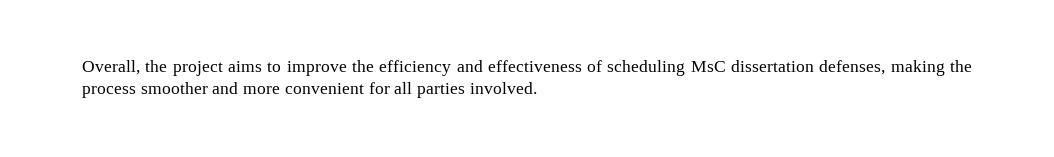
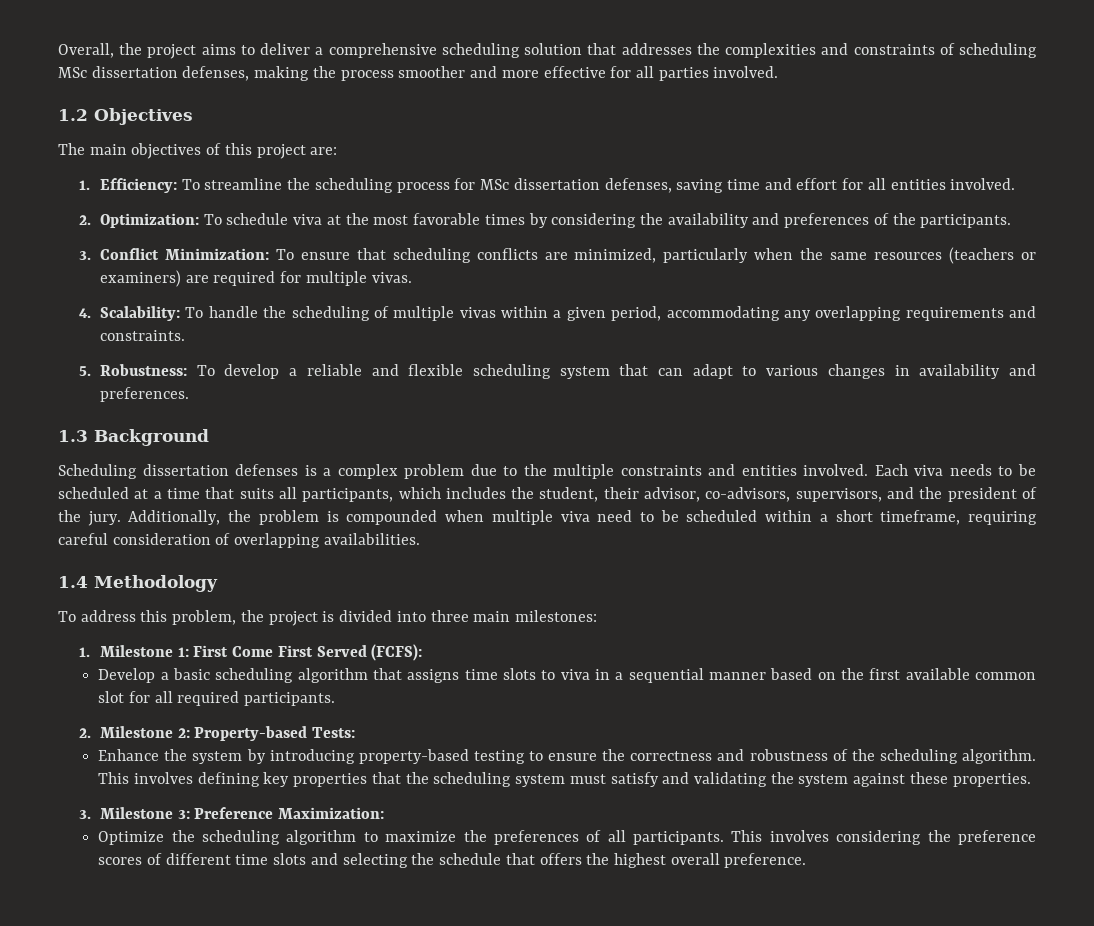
- Overall, the project aims to improve the efficiency and effectiveness of scheduling MsC dissertation defenses, making the process smoother and more convenient for all parties involved.
+ Overall, the project aims to deliver a comprehensive scheduling solution that addresses the complexities and constraints of scheduling MSc dissertation defenses, making the process smoother and more effective for all parties involved.
+ 1.2 Objectives
+ The main objectives of this project are:
+ 1. Efficiency: To streamline the scheduling process for MSc dissertation defenses, saving time and effort for all entities involved.
+ 2. Optimization: To schedule viva at the most favorable times by considering the availability and preferences of the participants.
+ 3. Conflict Minimization: To ensure that scheduling conflicts are minimized, particularly when the same resources (teachers or examiners) are required for multiple vivas.
+ 4. Scalability: To handle the scheduling of multiple vivas within a given period, accommodating any overlapping requirements and constraints.
+ 5. Robustness: To develop a reliable and flexible scheduling system that can adapt to various changes in availability and preferences.
+ 1.3 Background
+ Scheduling dissertation defenses is a complex problem due to the multiple constraints and entities involved. Each viva needs to be scheduled at a time that suits all participants, which includes the student, their advisor, co-advisors, supervisors, and the president of the jury. Additionally, the problem is compounded when multiple viva need to be scheduled within a short timeframe, requiring careful consideration of overlapping availabilities.
+ 1.4 Methodology
+ To address this problem, the project is divided into three main milestones:
+ 1. Milestone 1: First Come First Served (FCFS):
+ Develop a basic scheduling algorithm that assigns time slots to viva in a sequential manner based on the first available common slot for all required participants.
+ 2. Milestone 2: Property-based Tests:
+ Enhance the system by introducing property-based testing to ensure the correctness and robustness of the scheduling algorithm. This involves defining key properties that the scheduling system must satisfy and validating the system against these properties.
+ 3. Milestone 3: Preference Maximization:
+ Optimize the scheduling algorithm to maximize the preferences of all participants. This involves considering the preference scores of different time slots and selecting the schedule that offers the highest overall preference.

